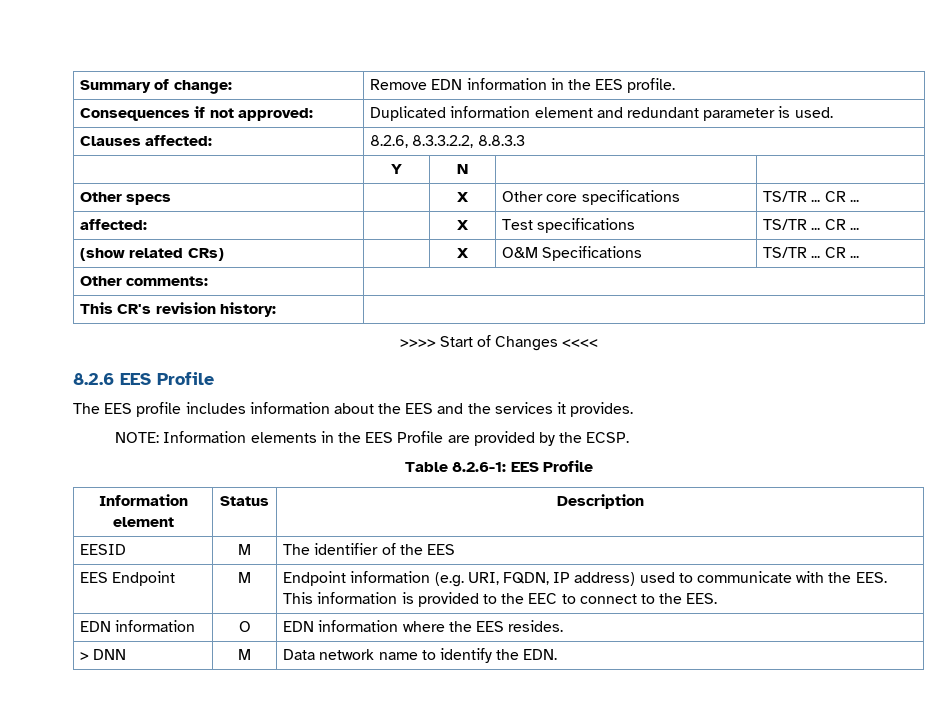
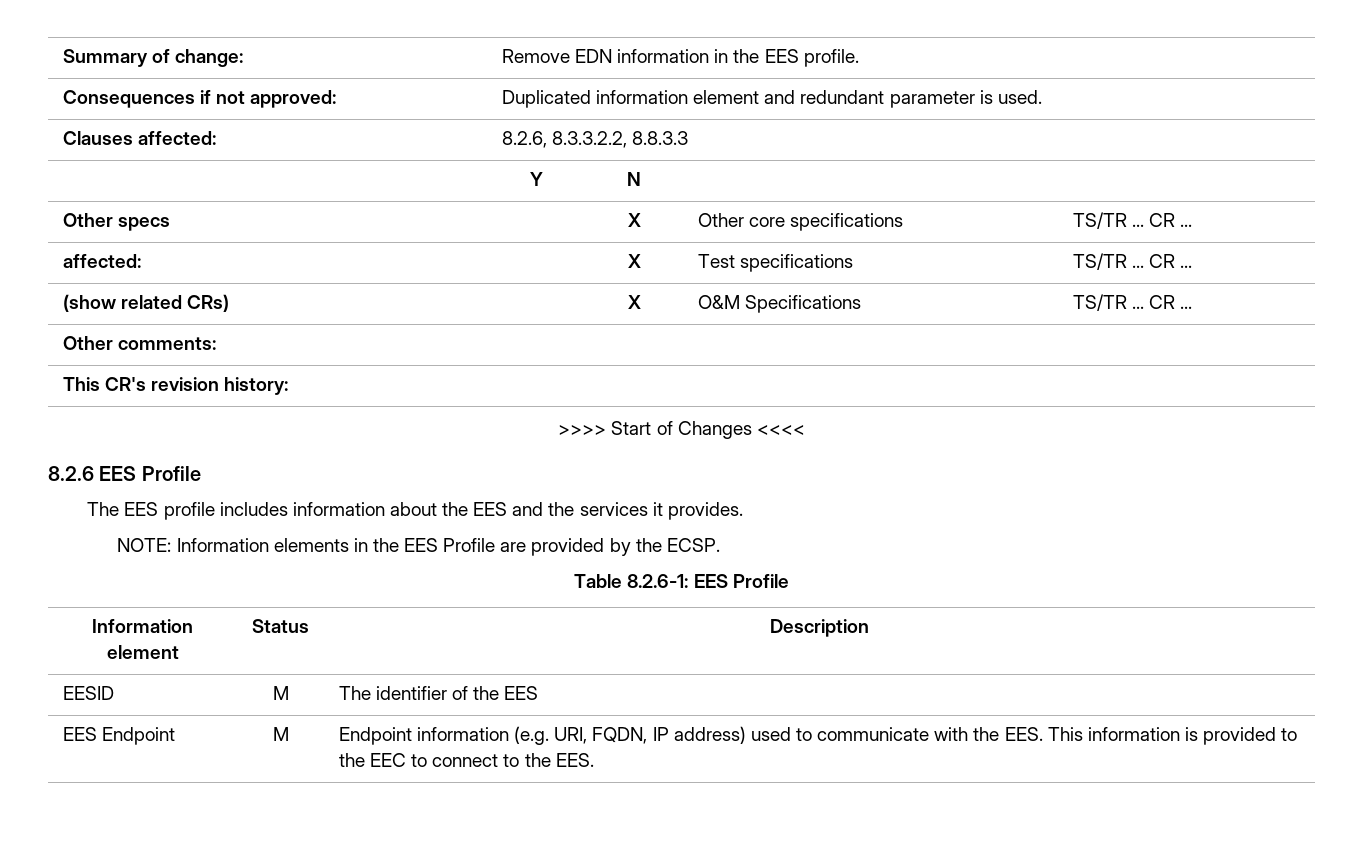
- EDN information | O | EDN information where the EES resides.
- > DNN | M | Data network name to identify the EDN.

